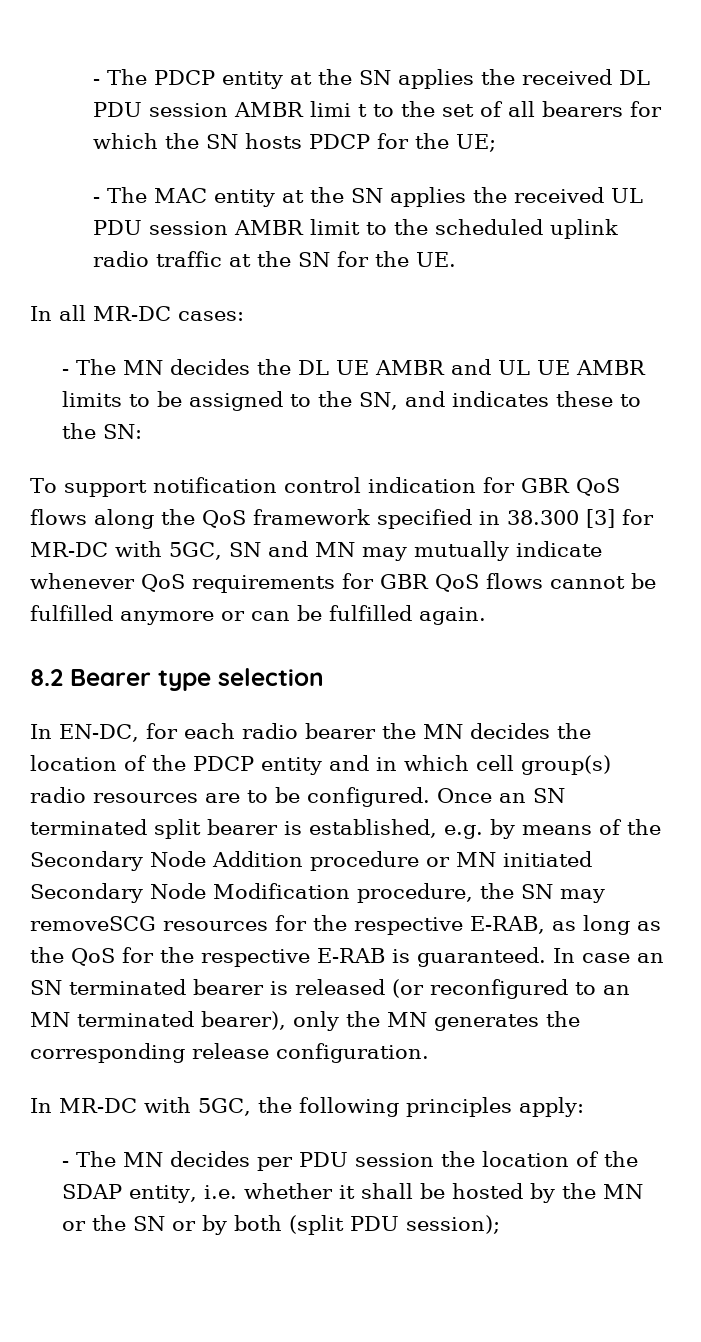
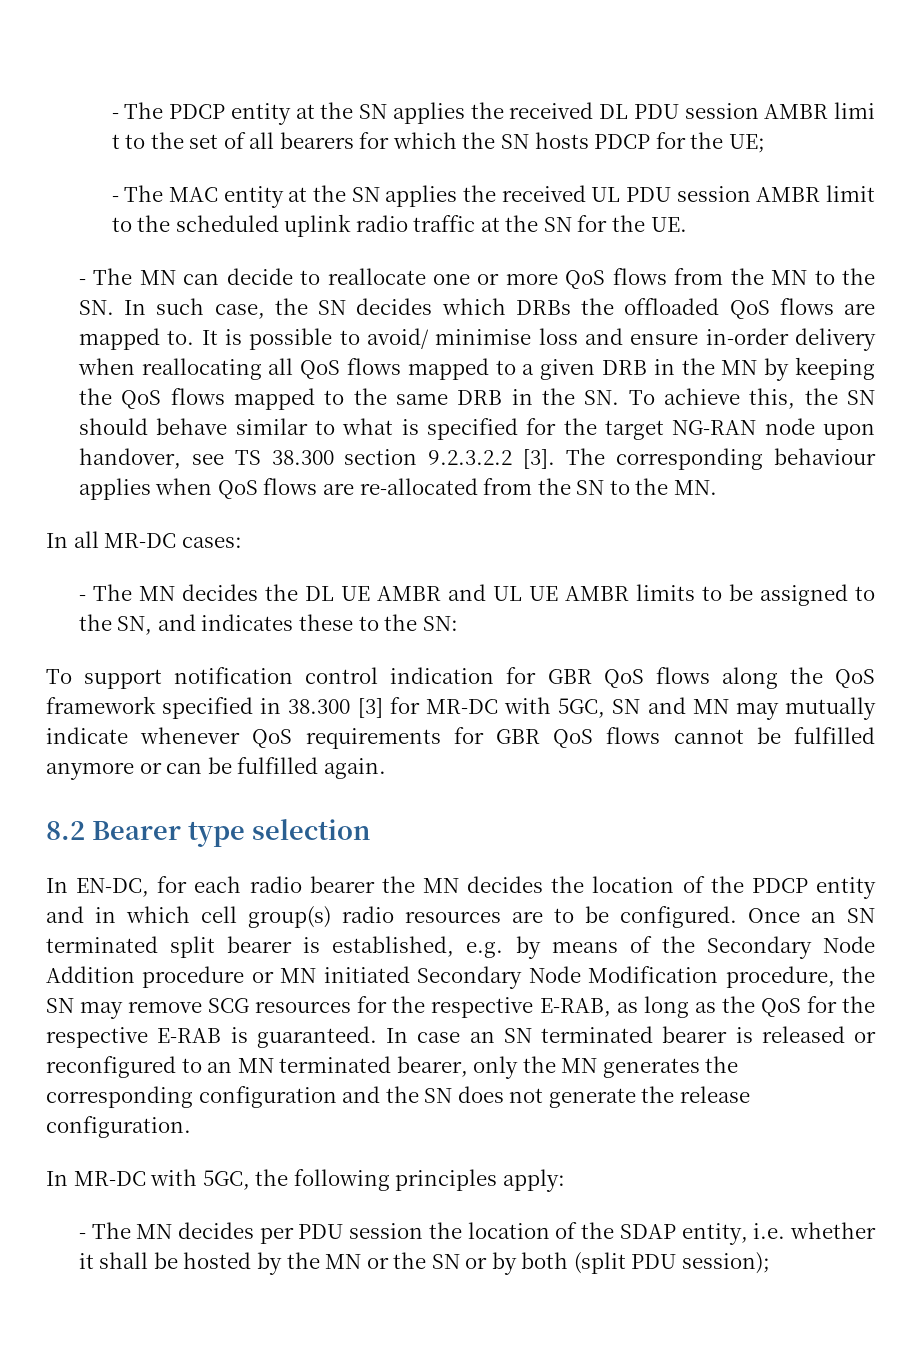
+ - The MN can decide to reallocate one or more QoS flows from the MN to the SN. In such case, the SN decides which DRBs the offloaded QoS flows are mapped to. It is possible to avoid/ minimise loss and ensure in-order delivery when reallocating all QoS flows mapped to a given DRB in the MN by keeping the QoS flows mapped to the same DRB in the SN. To achieve this, the SN should behave similar to what is specified for the target NG-RAN node upon handover, see TS 38.300 section 9.2.3.2.2 [3]. The corresponding behaviour applies when QoS flows are re-allocated from the SN to the MN.
- Once an SN terminated split bearer is established, e.g. by means of the Secondary Node Addition procedure or MN initiated Secondary Node Modification procedure, the SN may removeSCG resources for the respective E-RAB, as long as the QoS for the respective E-RAB is guaranteed.
+ Once an SN terminated split bearer is established, e.g. by means of the Secondary Node Addition procedure or MN initiated Secondary Node Modification procedure, the SN may remove SCG resources for the respective E-RAB, as long as the QoS for the respective E-RAB is guaranteed.
- In case an SN terminated bearer is released (or reconfigured to an MN terminated bearer), only the MN generates the corresponding release configuration.
+ In case an SN terminated bearer is released or reconfigured to an MN terminated bearer, only the MN generates the corresponding configuration and the SN does not generate the release configuration.

